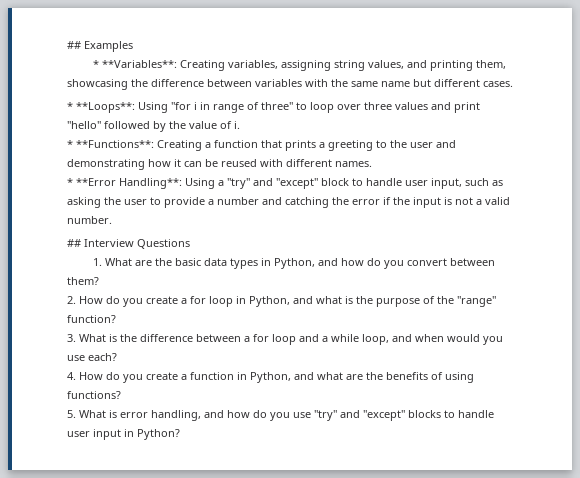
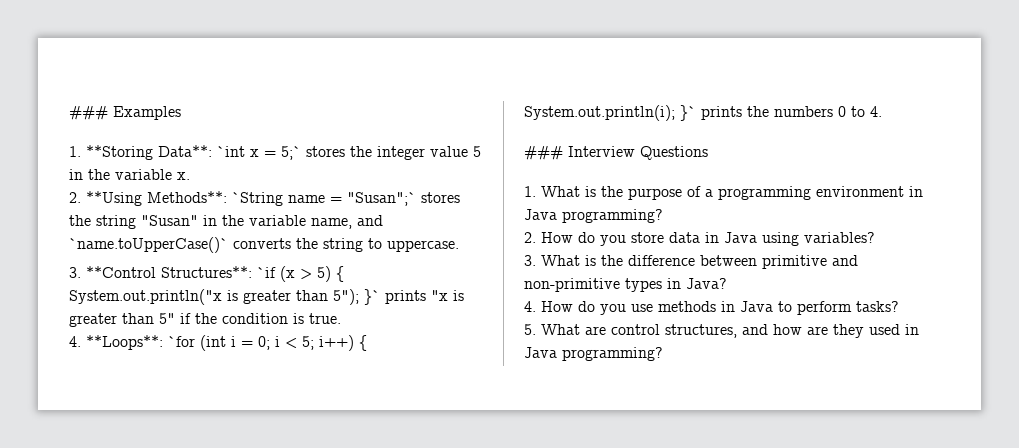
- ## Examples
+ ### Examples
- * **Variables**: Creating variables, assigning string values, and printing them, showcasing the difference between variables with the same name but different cases.
- * **Loops**: Using "for i in range of three" to loop over three values and print "hello" followed by the value of i.
- * **Functions**: Creating a function that prints a greeting to the user and demonstrating how it can be reused with different names.
- * **Error Handling**: Using a "try" and "except" block to handle user input, such as asking the user to provide a number and catching the error if the input is not a valid number.
- ## Interview Questions
- 1. What are the basic data types in Python, and how do you convert between them?
- 2. How do you create a for loop in Python, and what is the purpose of the "range" function?
+ 1. **Storing Data**: `int x = 5;` stores the integer value 5 in the variable x.
+ 2. **Using Methods**: `String name = "Susan";` stores the string "Susan" in the variable name, and `name.toUpperCase()` converts the string to uppercase.
+ 3. **Control Structures**: `if (x > 5) { System.out.println("x is greater than 5"); }` prints "x is greater than 5" if the condition is true.
+ 4. **Loops**: `for (int i = 0; i < 5; i++) { System.out.println(i); }` prints the numbers 0 to 4.
+ ### Interview Questions
+ 1. What is the purpose of a programming environment in Java programming?
+ 2. How do you store data in Java using variables?
- 3. What is the difference between a for loop and a while loop, and when would you use each?
- 4. How do you create a function in Python, and what are the benefits of using functions?
- 5. What is error handling, and how do you use "try" and "except" blocks to handle user input in Python?
+ 3. What is the difference between primitive and non-primitive types in Java?
+ 4. How do you use methods in Java to perform tasks?
+ 5. What are control structures, and how are they used in Java programming?

